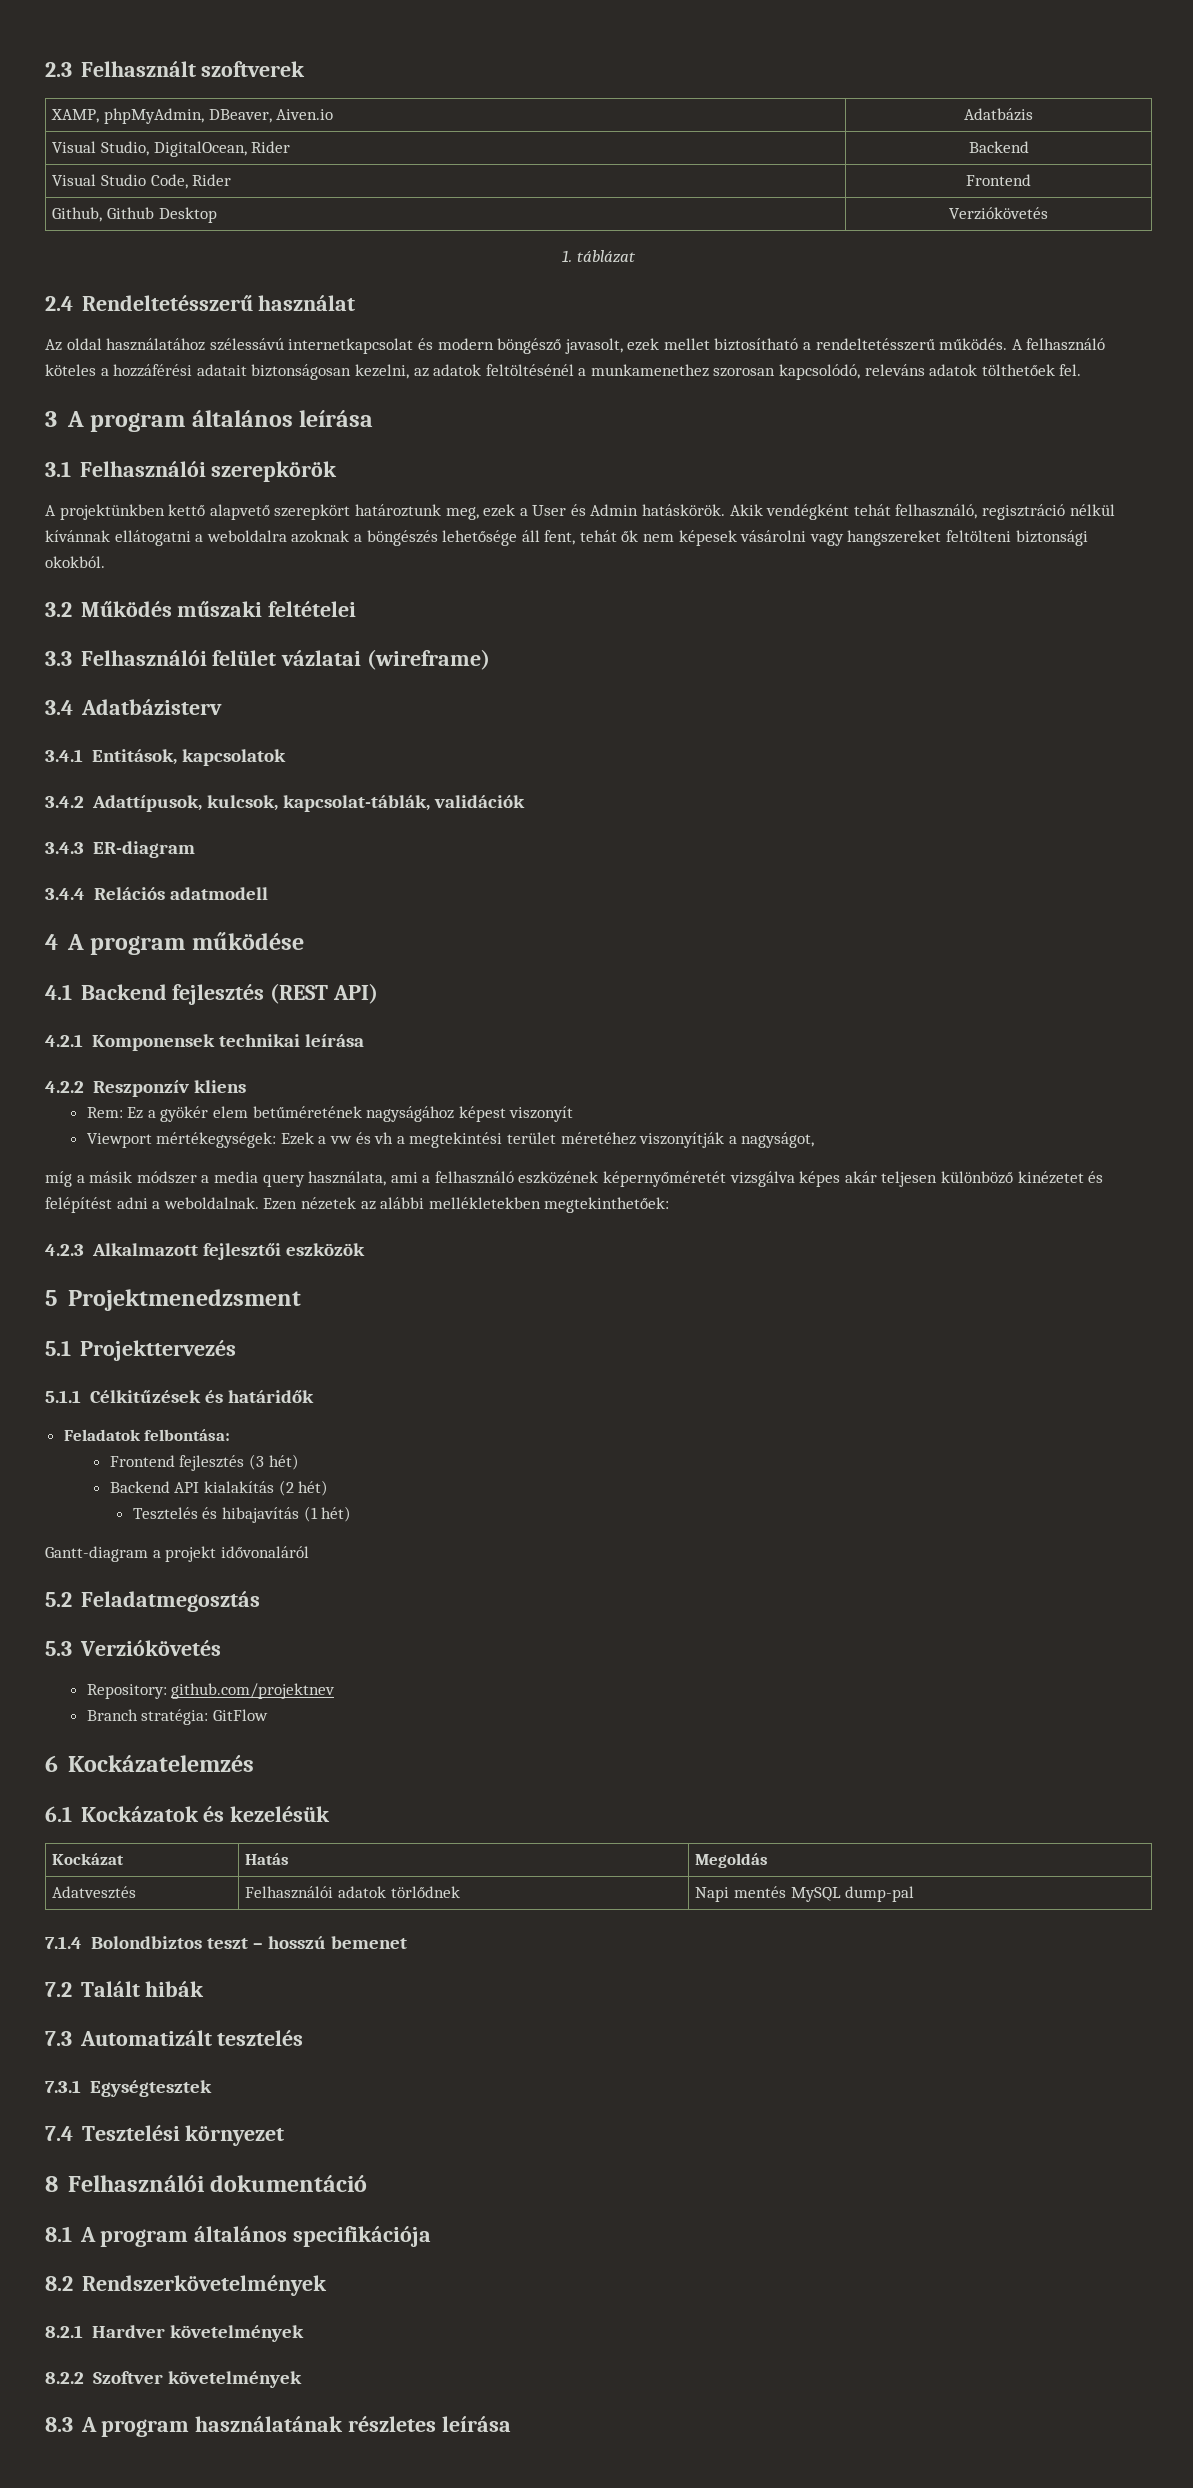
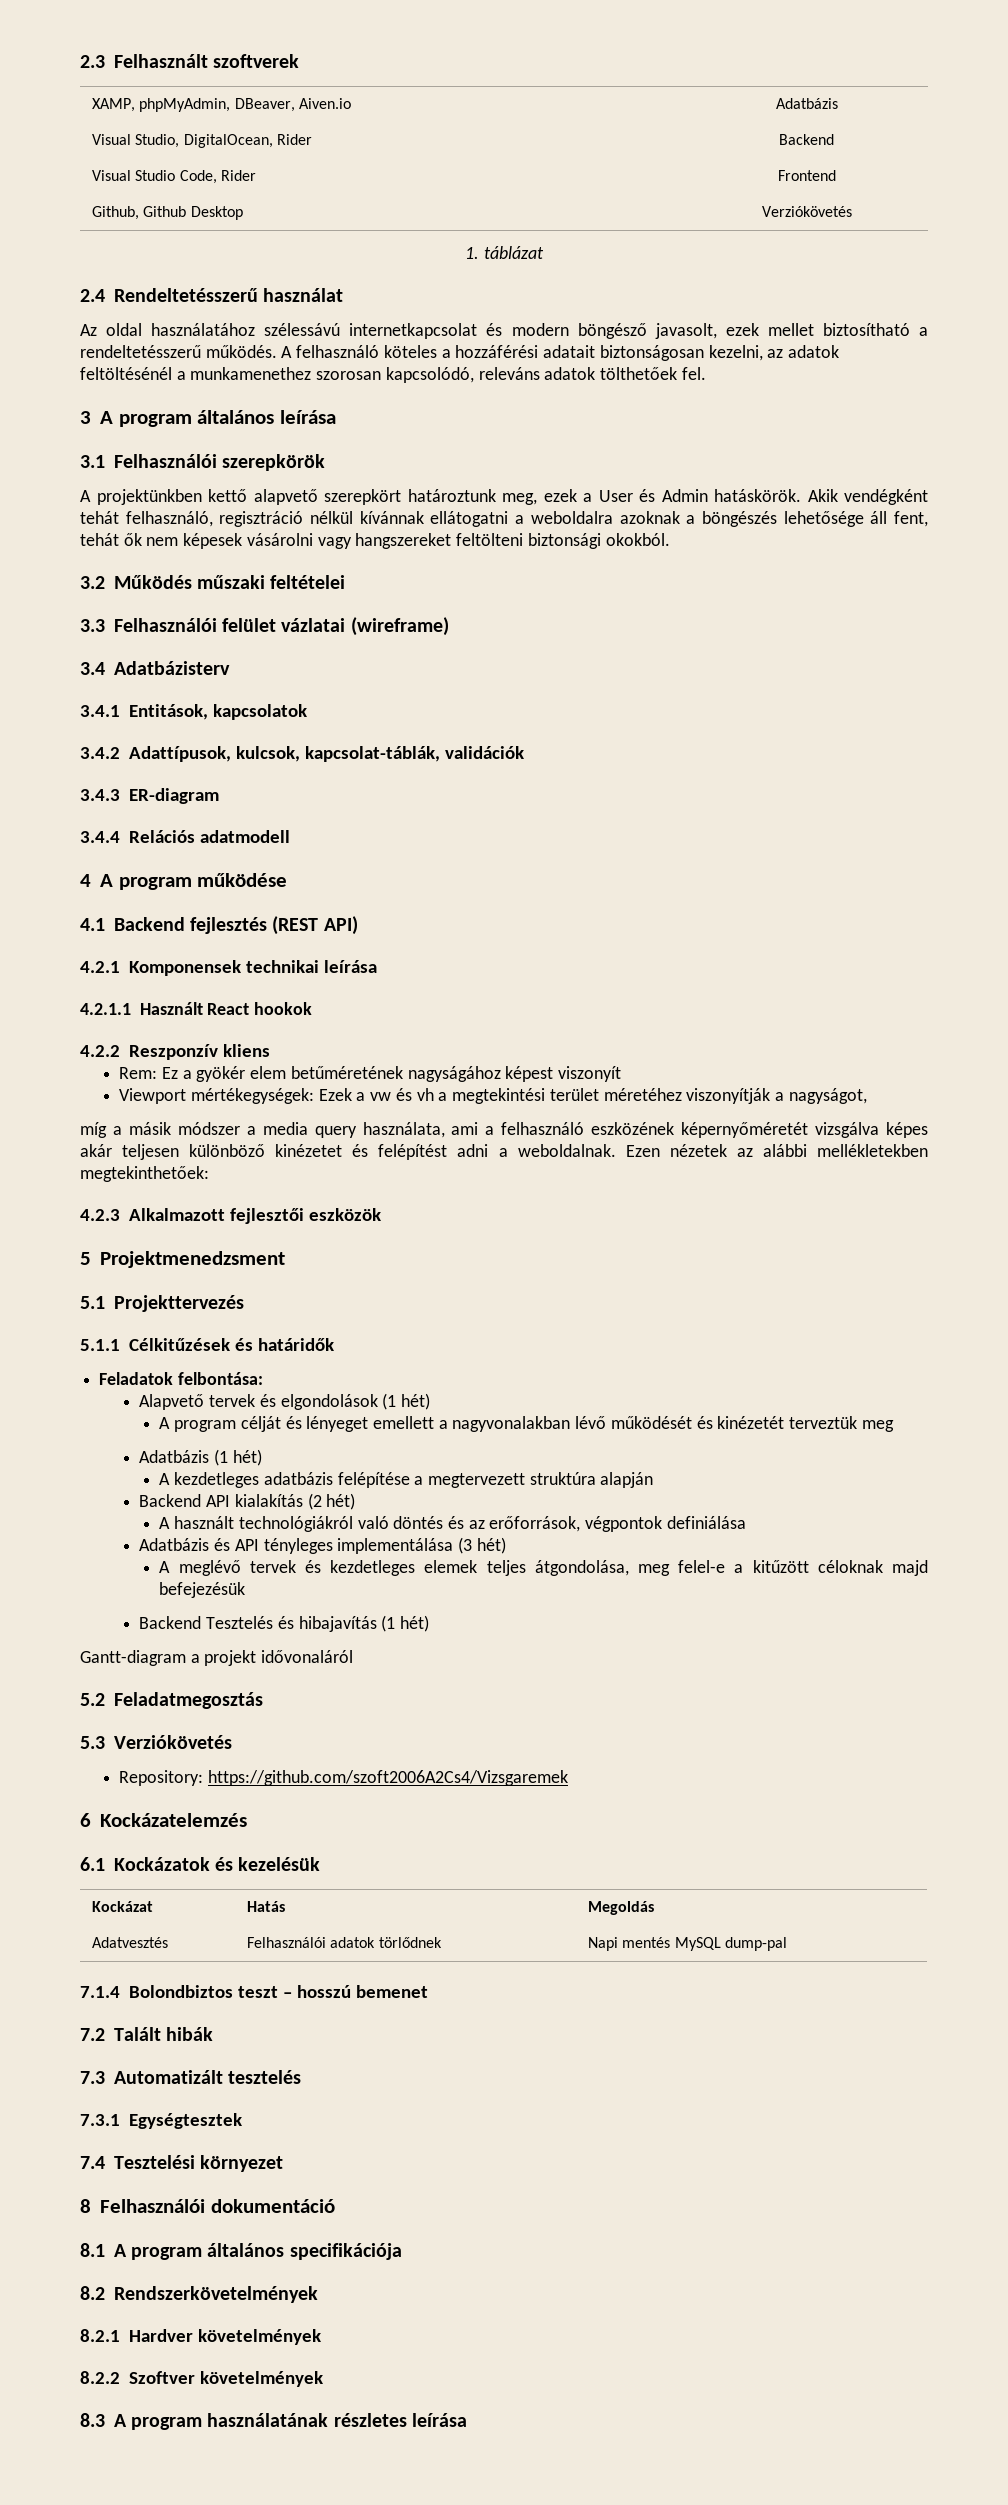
+ 4.2.1.1 Használt React hookok
- Frontend fejlesztés (3 hét)
+ Alapvető tervek és elgondolások (1 hét)
+ A program célját és lényeget emellett a nagyvonalakban lévő működését és kinézetét terveztük meg
+ Adatbázis (1 hét)
+ A kezdetleges adatbázis felépítése a megtervezett struktúra alapján
- Tesztelés és hibajavítás (1 hét)
+ A használt technológiákról való döntés és az erőforrások, végpontok definiálása
+ Adatbázis és API tényleges implementálása (3 hét)
+ A meglévő tervek és kezdetleges elemek teljes átgondolása, meg felel-e a kitűzött céloknak majd befejezésük
+ Backend Tesztelés és hibajavítás (1 hét)
- Repository: github.com/projektnev
- Branch stratégia: GitFlow
+ Repository: https://github.com/szoft2006A2Cs4/Vizsgaremek

